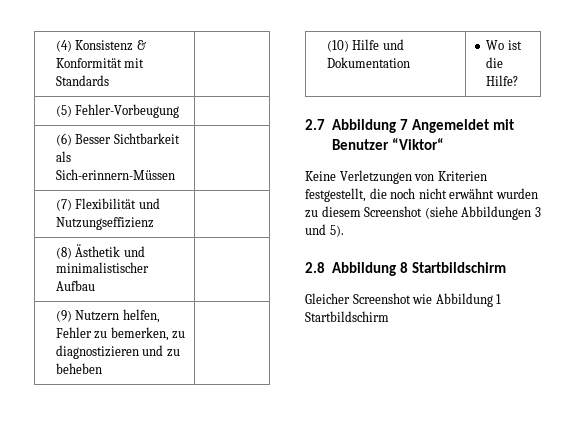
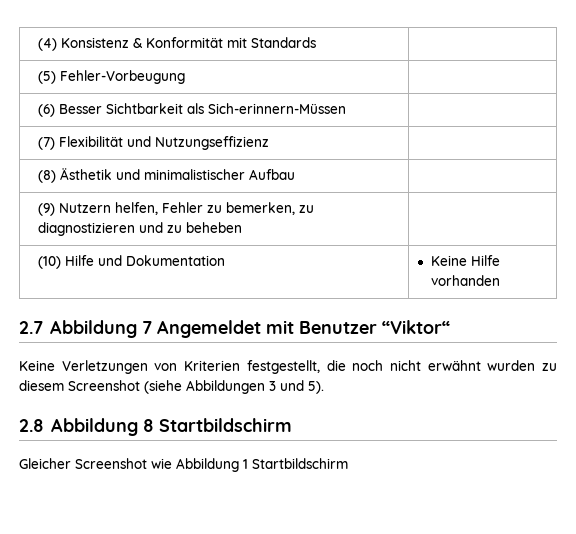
- (10) Hilfe und Dokumentation | Wo ist die Hilfe?
+ (10) Hilfe und Dokumentation | Keine Hilfe vorhanden

